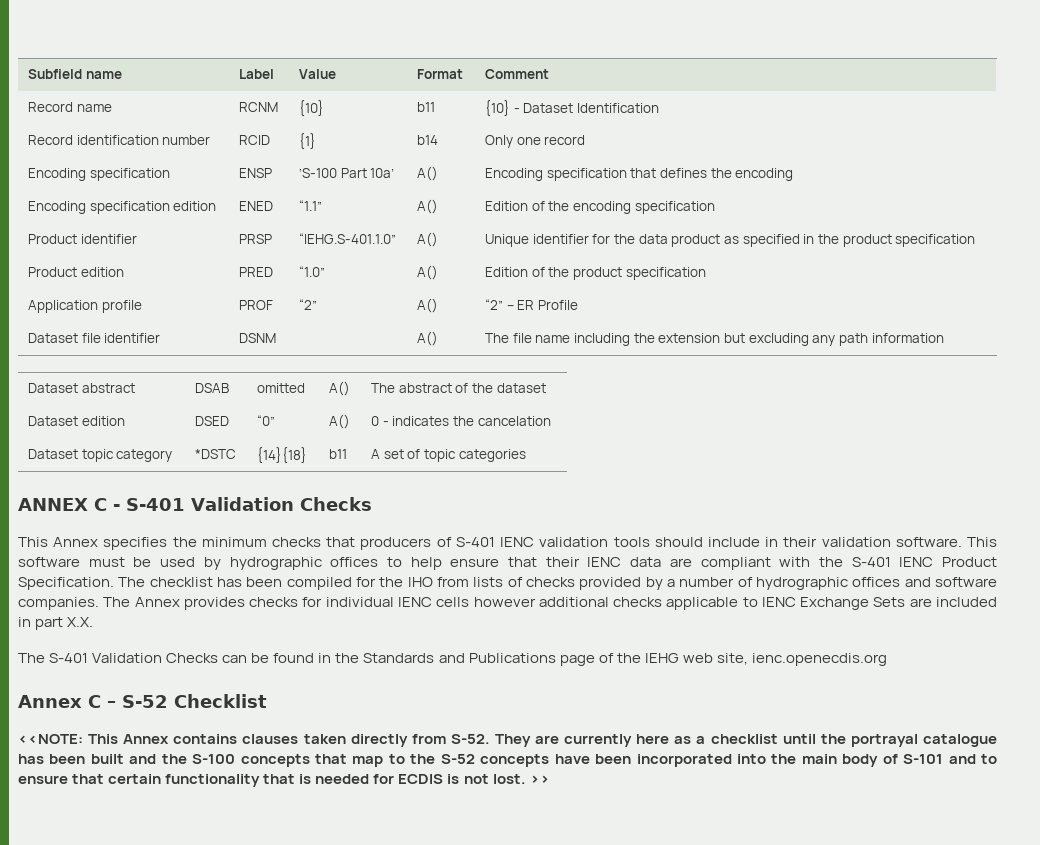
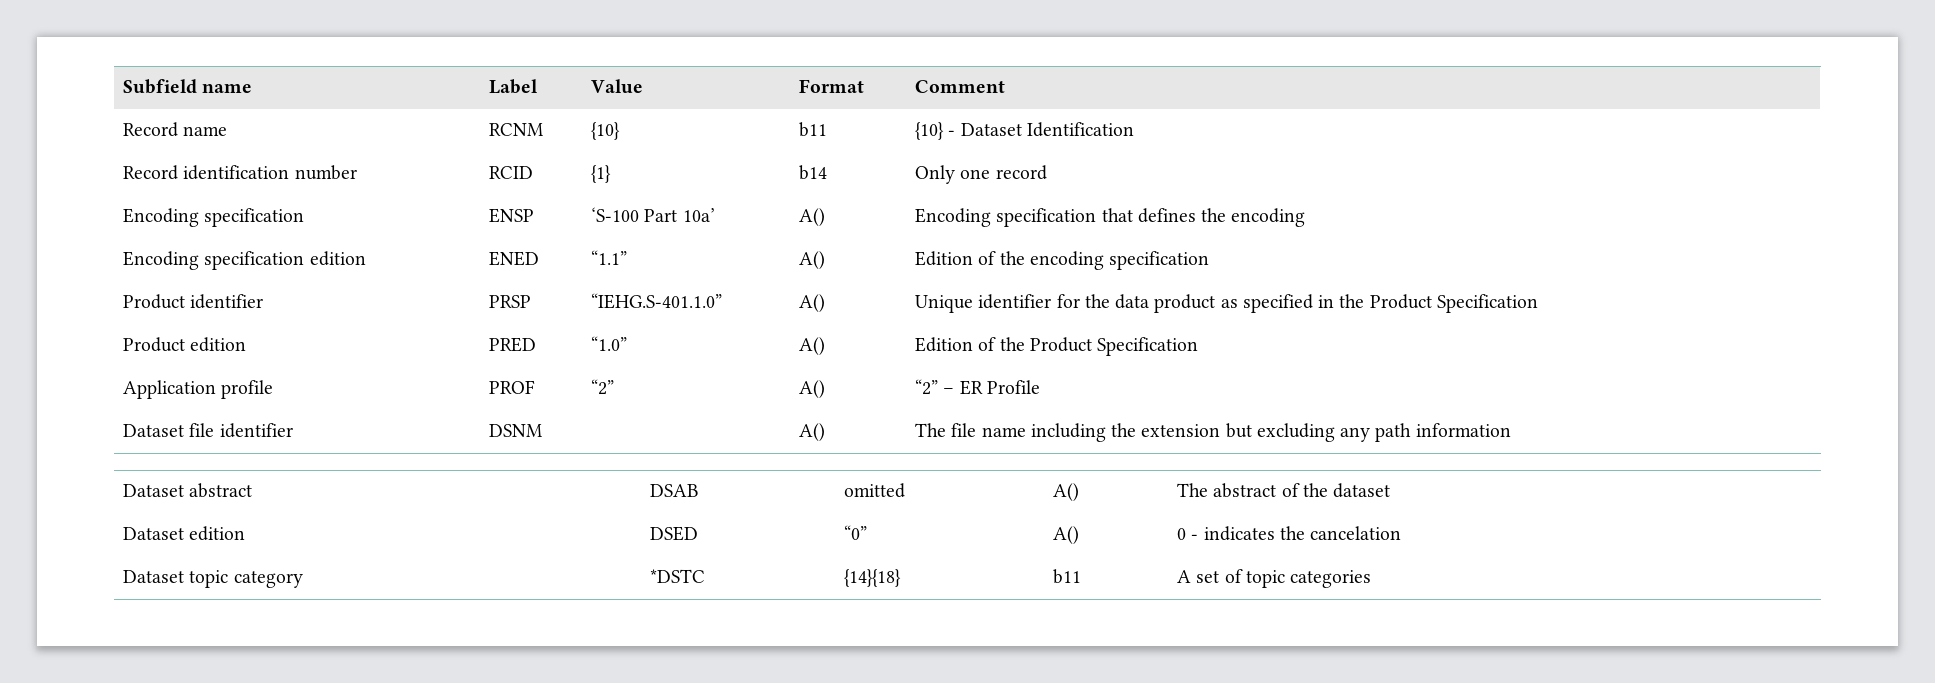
- Product identifier | PRSP | “IEHG.S-401.1.0” | A() | Unique identifier for the data product as specified in the product specification
+ Product identifier | PRSP | “IEHG.S-401.1.0” | A() | Unique identifier for the data product as specified in the Product Specification
- Product edition | PRED | “1.0” | A() | Edition of the product specification
+ Product edition | PRED | “1.0” | A() | Edition of the Product Specification
- ANNEX C - S-401 Validation Checks
- This Annex specifies the minimum checks that producers of S-401 IENC validation tools should include in their validation software. This software must be used by hydrographic offices to help ensure that their IENC data are compliant with the S-401 IENC Product Specification. The checklist has been compiled for the IHO from lists of checks provided by a number of hydrographic offices and software companies. The Annex provides checks for individual IENC cells however additional checks applicable to IENC Exchange Sets are included in part X.X.
- The S-401 Validation Checks can be found in the Standards and Publications page of the IEHG web site, ienc.openecdis.org
- Annex C – S-52 Checklist
- <<NOTE: This Annex contains clauses taken directly from S-52. They are currently here as a checklist until the portrayal catalogue has been built and the S-100 concepts that map to the S-52 concepts have been incorporated into the main body of S-101 and to ensure that certain functionality that is needed for ECDIS is not lost. >>

